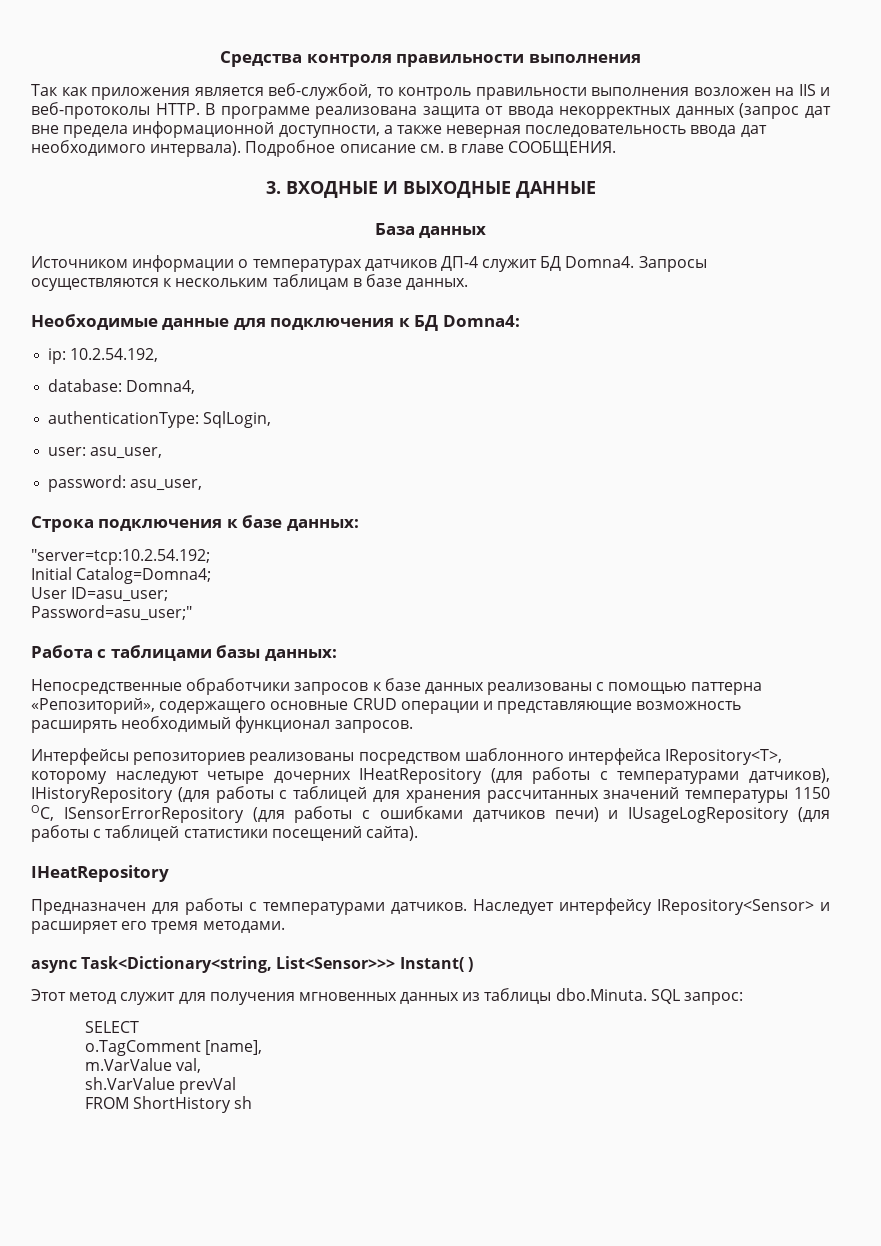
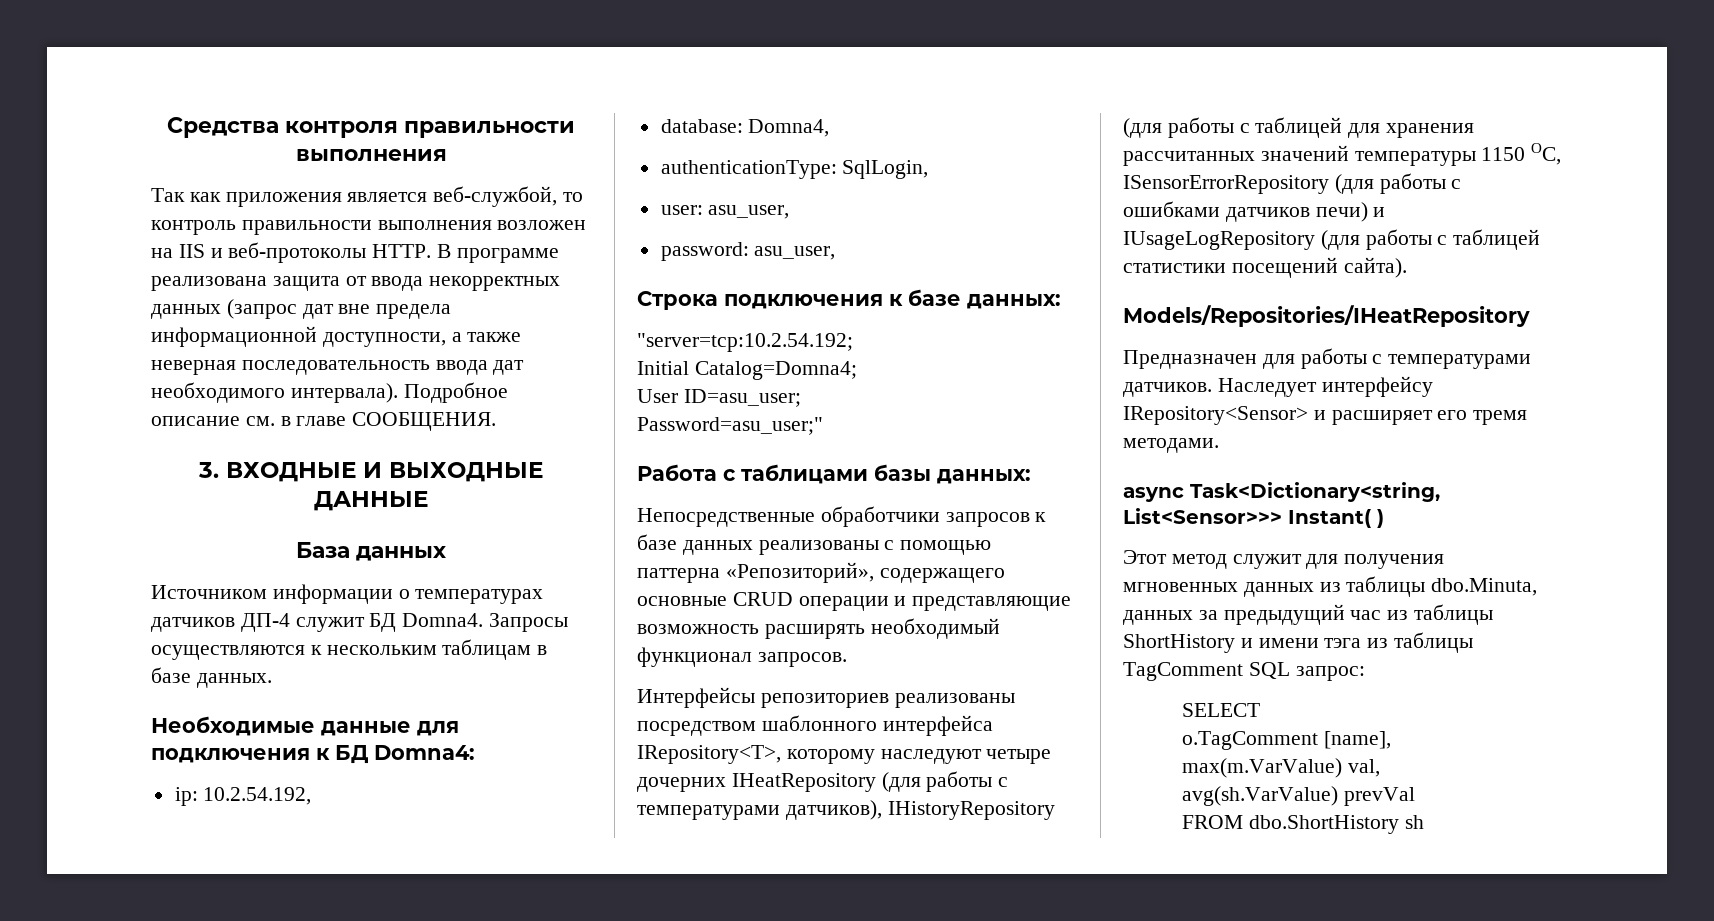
  Интерфейсы репозиториев реализованы посредством шаблонного интерфейса IRepository<T>, которому наследуют четыре дочерних IHeatRepository (для работы с температурами датчиков), IHistoryRepository (для работы с таблицей для хранения рассчитанных значений температуры 1150 ОС, ISensorErrorRepository (для работы с ошибками датчиков печи) и IUsageLogRepository (для работы с таблицей статистики посещений сайта).
- IHeatRepository
+ Models/Repositories/IHeatRepository
- Этот метод служит для получения мгновенных данных из таблицы dbo.Minuta. SQL запрос:
+ Этот метод служит для получения мгновенных данных из таблицы dbo.Minuta, данных за предыдущий час из таблицы ShortHistory и имени тэга из таблицы TagComment SQL запрос:
- m.VarValue val,
+ max(m.VarValue) val,
- sh.VarValue prevVal
+ avg(sh.VarValue) prevVal
- FROM ShortHistory sh
+ FROM dbo.ShortHistory sh

